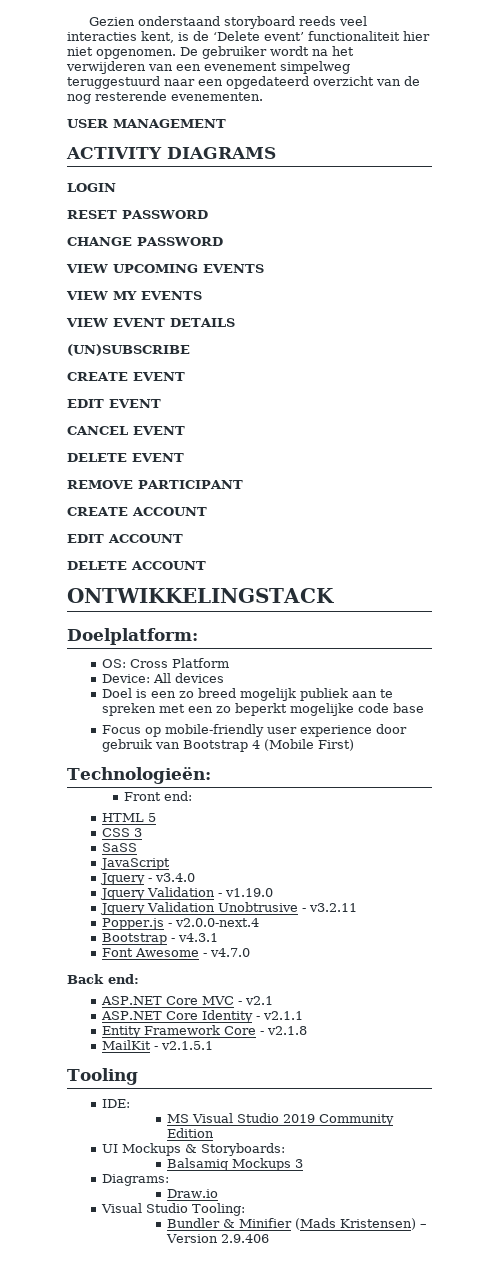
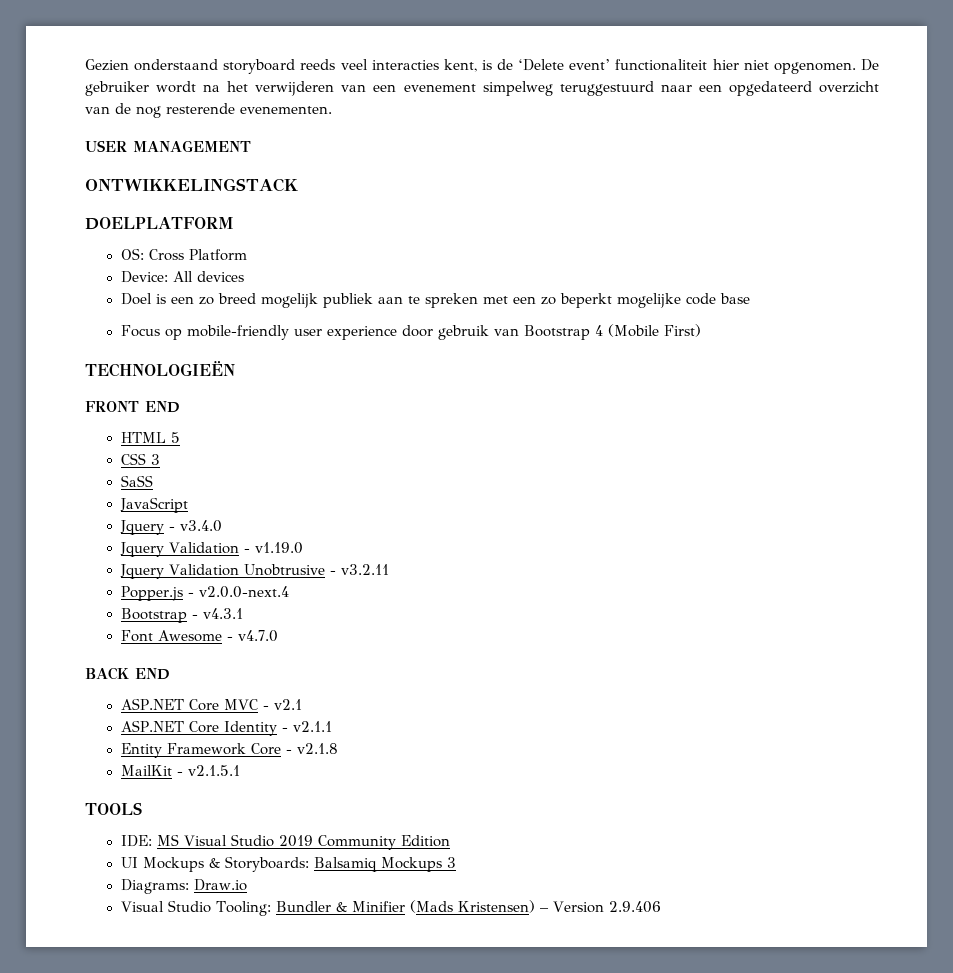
- ACTIVITY DIAGRAMS
- LOGIN
- RESET PASSWORD
- CHANGE PASSWORD
- VIEW UPCOMING EVENTS
- VIEW MY EVENTS
- VIEW EVENT DETAILS
- (UN)SUBSCRIBE
- CREATE EVENT
- EDIT EVENT
- CANCEL EVENT
- DELETE EVENT
- REMOVE PARTICIPANT
- CREATE ACCOUNT
- EDIT ACCOUNT
- DELETE ACCOUNT
- Doelplatform:
+ DOELPLATFORM
- Technologieën:
- Front end:
+ TECHNOLOGIEËN
+ FRONT END
- Back end:
+ BACK END
- Tooling
+ TOOLS
- IDE:
- MS Visual Studio 2019 Community Edition
+ IDE: MS Visual Studio 2019 Community Edition
- UI Mockups & Storyboards:
- Balsamiq Mockups 3
+ UI Mockups & Storyboards: Balsamiq Mockups 3
- Diagrams:
- Draw.io
+ Diagrams: Draw.io
- Visual Studio Tooling:
- Bundler & Minifier (Mads Kristensen) – Version 2.9.406
+ Visual Studio Tooling: Bundler & Minifier (Mads Kristensen) – Version 2.9.406

